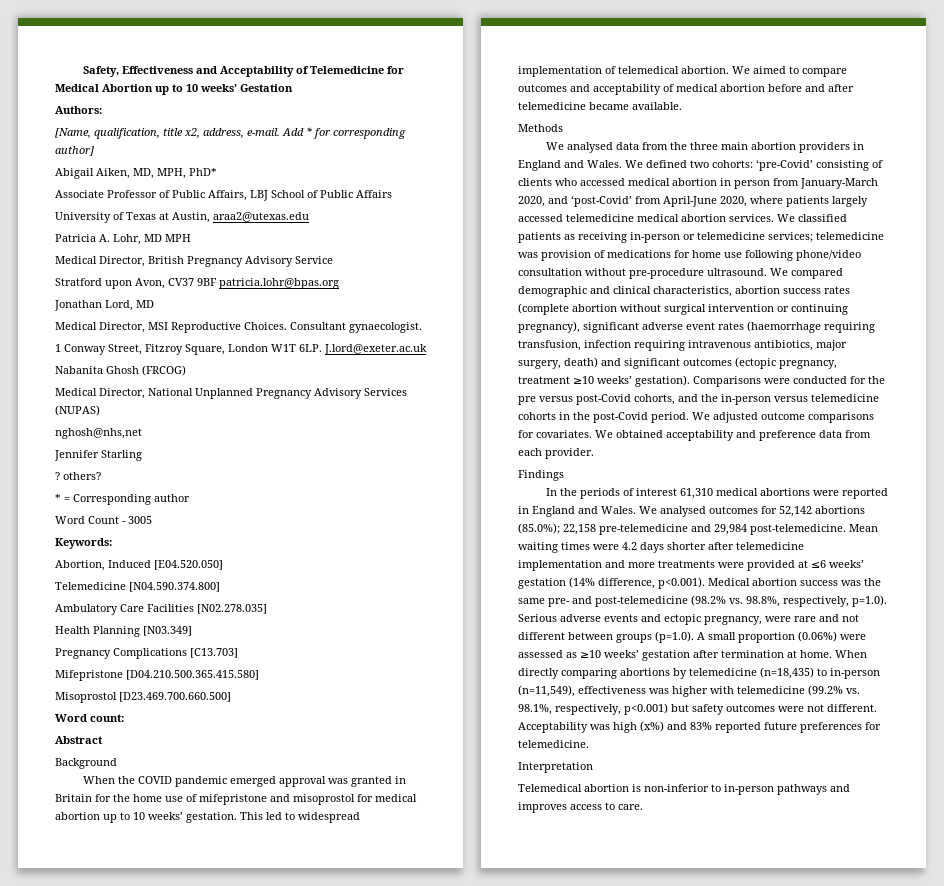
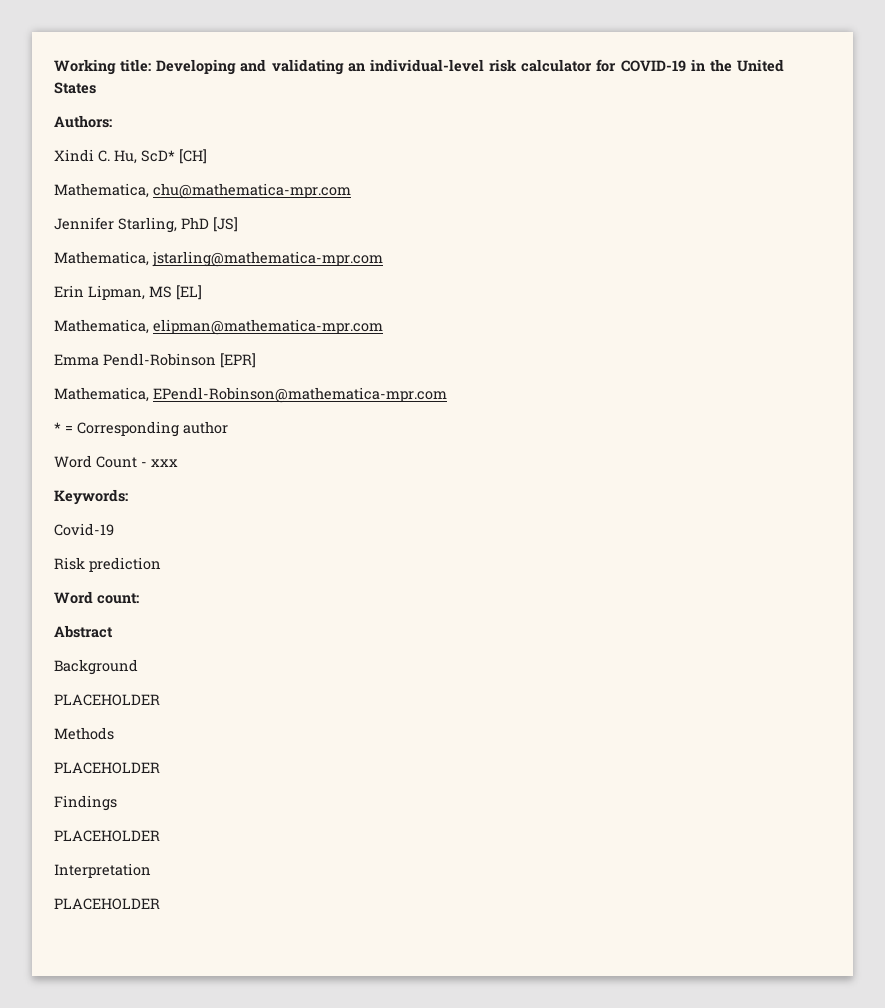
- Safety, Effectiveness and Acceptability of Telemedicine for Medical Abortion up to 10 weeks’ Gestation
+ Working title: Developing and validating an individual-level risk calculator for COVID-19 in the United States
  Authors:
- [Name, qualification, title x2, address, e-mail. Add * for corresponding author]
- Abigail Aiken, MD, MPH, PhD*
- Associate Professor of Public Affairs, LBJ School of Public Affairs
- University of Texas at Austin, araa2@utexas.edu
- Patricia A. Lohr, MD MPH
- Medical Director, British Pregnancy Advisory Service
- Stratford upon Avon, CV37 9BF patricia.lohr@bpas.org
- Jonathan Lord, MD
- Medical Director, MSI Reproductive Choices. Consultant gynaecologist.
- 1 Conway Street, Fitzroy Square, London W1T 6LP. J.lord@exeter.ac.uk
- Nabanita Ghosh (FRCOG)
- Medical Director, National Unplanned Pregnancy Advisory Services (NUPAS)
- nghosh@nhs,net
- Jennifer Starling
- ? others?
+ Xindi C. Hu, ScD* [CH]
+ Mathematica, chu@mathematica-mpr.com
+ Jennifer Starling, PhD [JS]
+ Mathematica, jstarling@mathematica-mpr.com
+ Erin Lipman, MS [EL]
+ Mathematica, elipman@mathematica-mpr.com
+ Emma Pendl-Robinson [EPR]
+ Mathematica, EPendl-Robinson@mathematica-mpr.com
- Word Count - 3005
+ Word Count - xxx
- Abortion, Induced [E04.520.050]
- Telemedicine [N04.590.374.800]
- Ambulatory Care Facilities [N02.278.035]
- Health Planning [N03.349]
- Pregnancy Complications [C13.703]
- Mifepristone [D04.210.500.365.415.580]
- Misoprostol [D23.469.700.660.500]
+ Covid-19
+ Risk prediction
  Word count:
  Abstract
  Background
- When the COVID pandemic emerged approval was granted in Britain for the home use of mifepristone and misoprostol for medical abortion up to 10 weeks’ gestation. This led to widespread implementation of telemedical abortion. We aimed to compare outcomes and acceptability of medical abortion before and after telemedicine became available.
+ PLACEHOLDER
  Methods
- We analysed data from the three main abortion providers in England and Wales. We defined two cohorts: ‘pre-Covid’ consisting of clients who accessed medical abortion in person from January-March 2020, and ‘post-Covid’ from April-June 2020, where patients largely accessed telemedicine medical abortion services. We classified patients as receiving in-person or telemedicine services; telemedicine was provision of medications for home use following phone/video consultation without pre-procedure ultrasound. We compared demographic and clinical characteristics, abortion success rates (complete abortion without surgical intervention or continuing pregnancy), significant adverse event rates (haemorrhage requiring transfusion, infection requiring intravenous antibiotics, major surgery, death) and significant outcomes (ectopic pregnancy, treatment ≥10 weeks’ gestation). Comparisons were conducted for the pre versus post-Covid cohorts, and the in-person versus telemedicine cohorts in the post-Covid period. We adjusted outcome comparisons for covariates. We obtained acceptability and preference data from each provider.
+ PLACEHOLDER
  Findings
- In the periods of interest 61,310 medical abortions were reported in England and Wales. We analysed outcomes for 52,142 abortions (85.0%); 22,158 pre-telemedicine and 29,984 post-telemedicine. Mean waiting times were 4.2 days shorter after telemedicine implementation and more treatments were provided at ≤6 weeks’ gestation (14% difference, p<0.001). Medical abortion success was the same pre- and post-telemedicine (98.2% vs. 98.8%, respectively, p=1.0). Serious adverse events and ectopic pregnancy, were rare and not different between groups (p=1.0). A small proportion (0.06%) were assessed as ≥10 weeks’ gestation after termination at home. When directly comparing abortions by telemedicine (n=18,435) to in-person (n=11,549), effectiveness was higher with telemedicine (99.2% vs. 98.1%, respectively, p<0.001) but safety outcomes were not different. Acceptability was high (x%) and 83% reported future preferences for telemedicine.
+ PLACEHOLDER
  Interpretation
- Telemedical abortion is non-inferior to in-person pathways and improves access to care.
+ PLACEHOLDER

